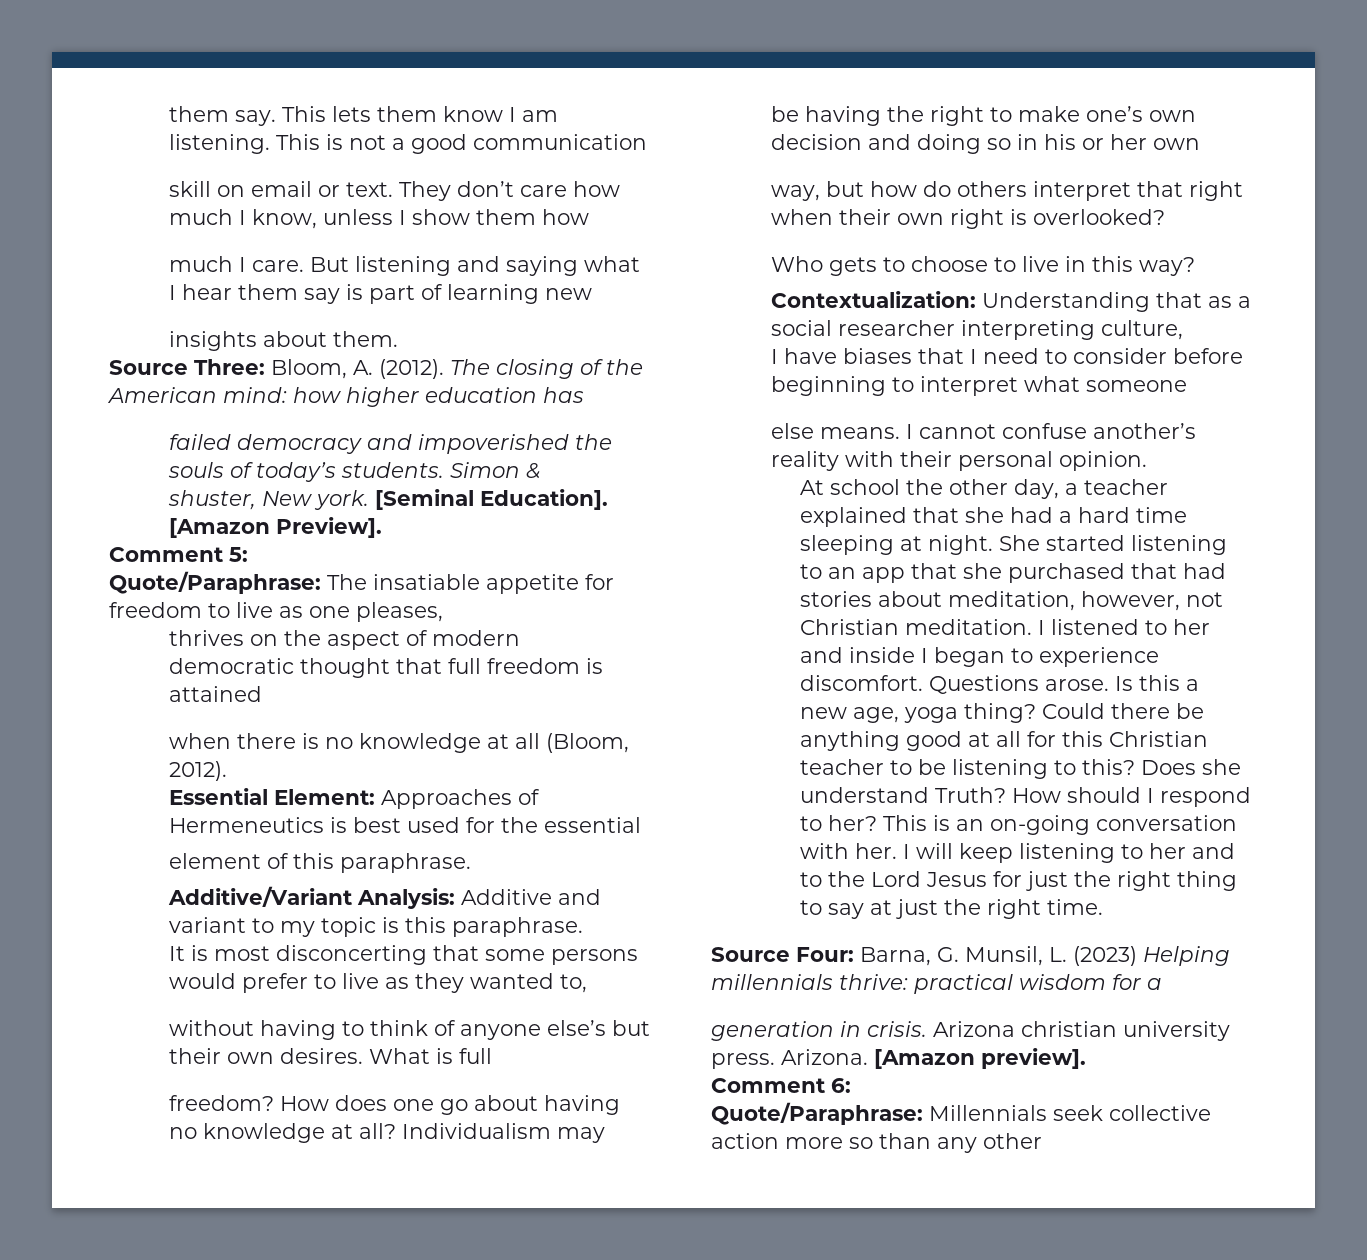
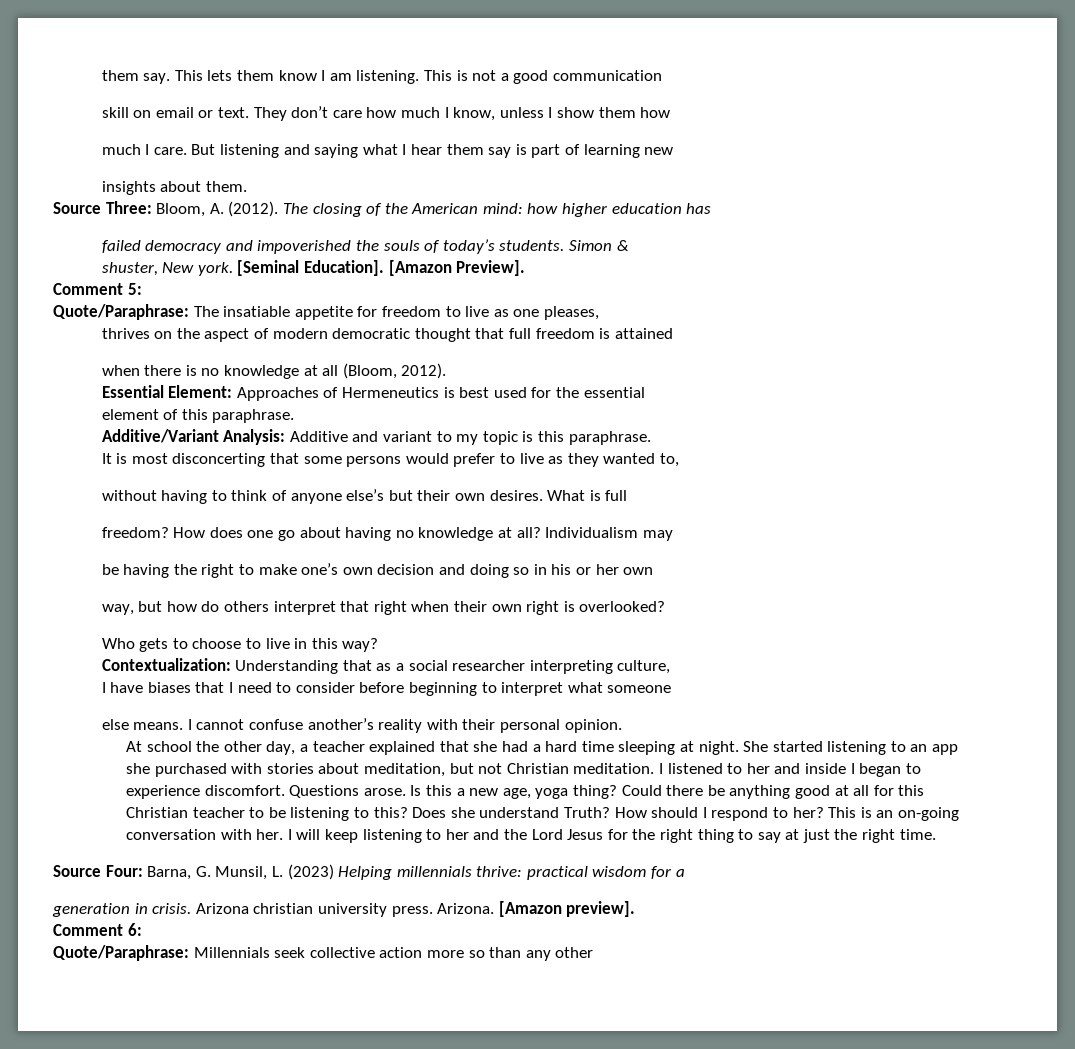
- She started listening to an app that she purchased that had stories about meditation, however, not Christian meditation.
+ She started listening to an app she purchased with stories about meditation, but not Christian meditation.
- I will keep listening to her and to the Lord Jesus for just the right thing to say at just the right time.
+ I will keep listening to her and the Lord Jesus for the right thing to say at just the right time.

